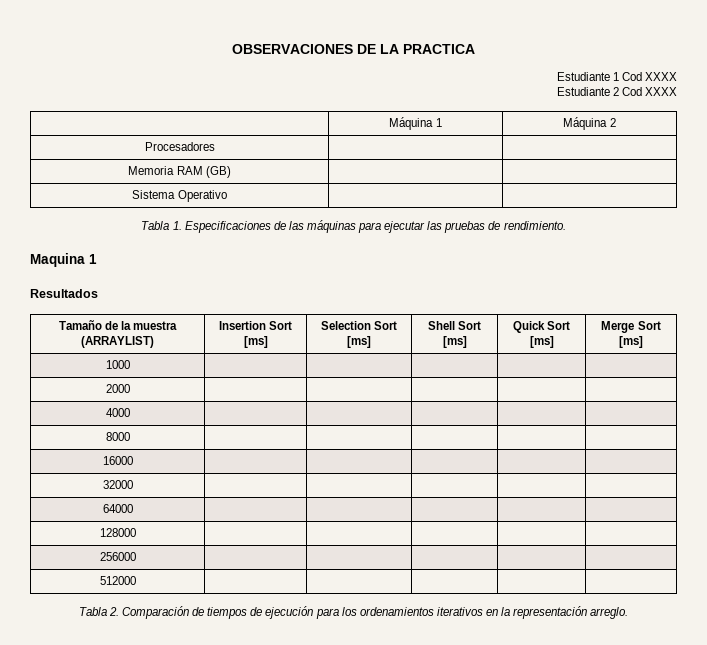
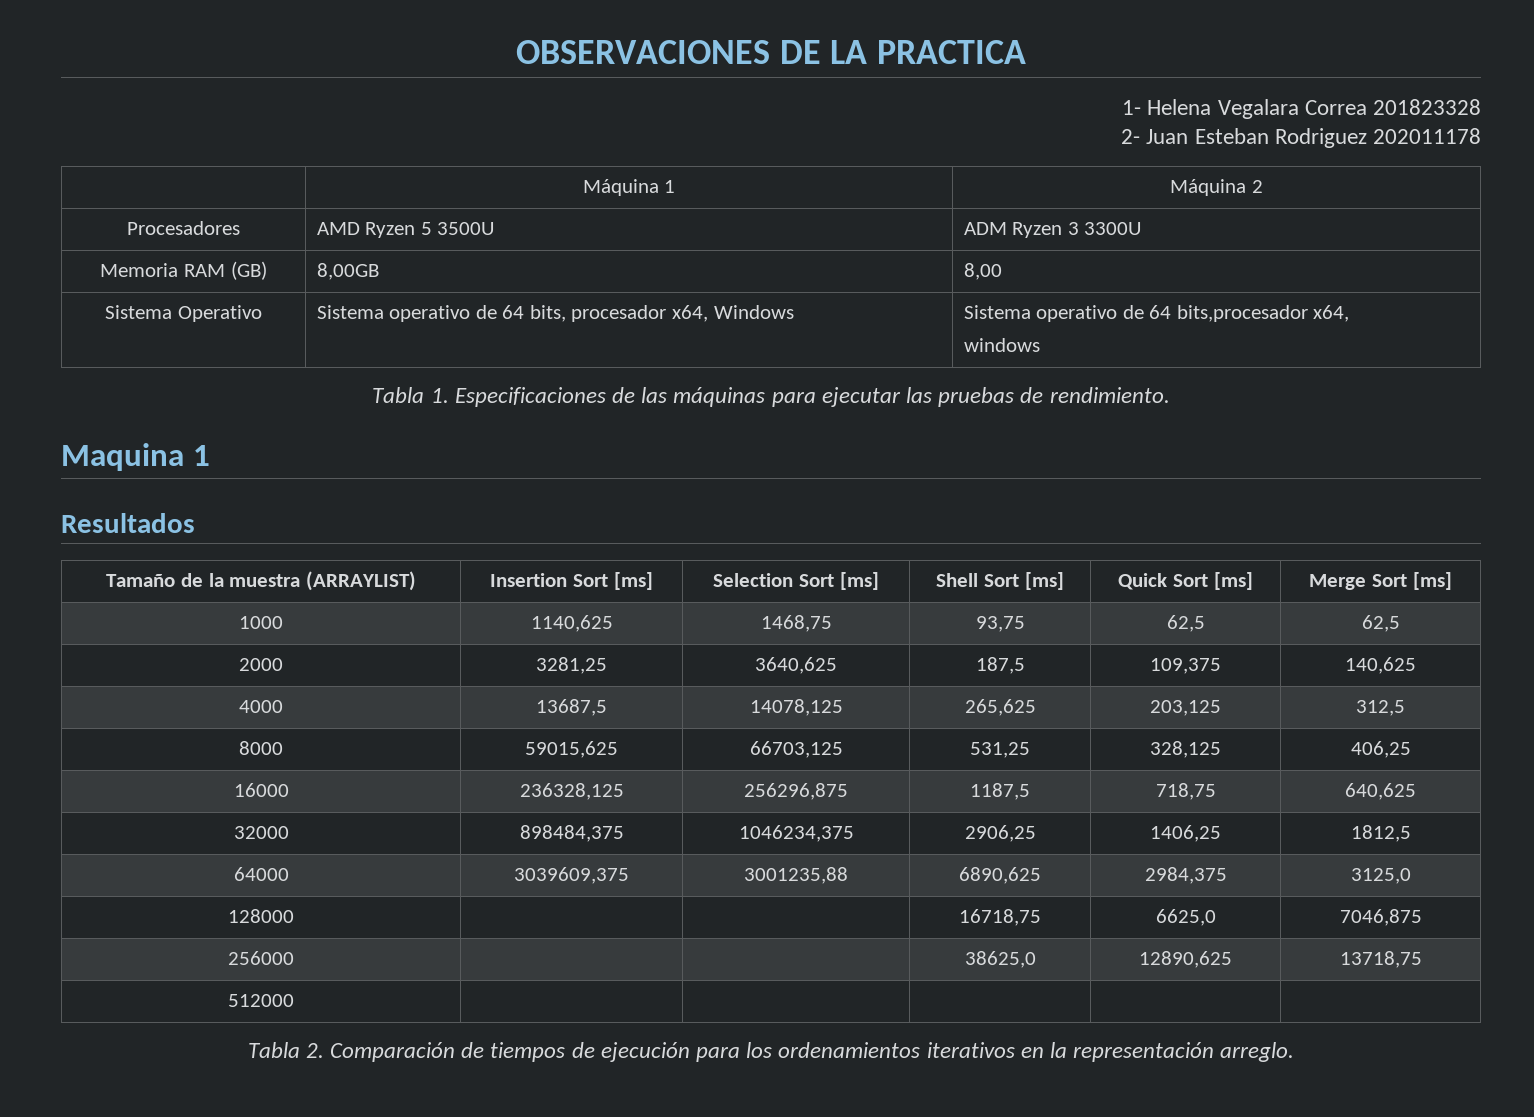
- Estudiante 1 Cod XXXX
- Estudiante 2 Cod XXXX
+ 1- Helena Vegalara Correa 201823328
+ 2- Juan Esteban Rodriguez 202011178
- Procesadores | |
+ Procesadores | AMD Ryzen 5 3500U | ADM Ryzen 3 3300U
- Memoria RAM (GB) | |
+ Memoria RAM (GB) | 8,00GB | 8,00
- Sistema Operativo | |
+ Sistema Operativo | Sistema operativo de 64 bits, procesador x64, Windows | Sistema operativo de 64 bits,procesador x64,
+ windows
- 1000 | | | | |
- 2000 | | | | |
- 4000 | | | | |
- 8000 | | | | |
- 16000 | | | | |
- 32000 | | | | |
- 64000 | | | | |
- 128000 | | | | |
- 256000 | | | | |
+ 1000 | 1140,625 | 1468,75 | 93,75 | 62,5 | 62,5
+ 2000 | 3281,25 | 3640,625 | 187,5 | 109,375 | 140,625
+ 4000 | 13687,5 | 14078,125 | 265,625 | 203,125 | 312,5
+ 8000 | 59015,625 | 66703,125 | 531,25 | 328,125 | 406,25
+ 16000 | 236328,125 | 256296,875 | 1187,5 | 718,75 | 640,625
+ 32000 | 898484,375 | 1046234,375 | 2906,25 | 1406,25 | 1812,5
+ 64000 | 3039609,375 | 3001235,88 | 6890,625 | 2984,375 | 3125,0
+ 128000 | | | 16718,75 | 6625,0 | 7046,875
+ 256000 | | | 38625,0 | 12890,625 | 13718,75

